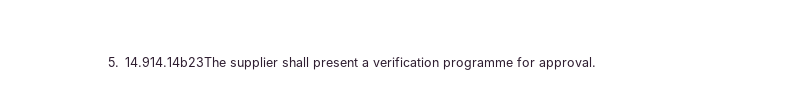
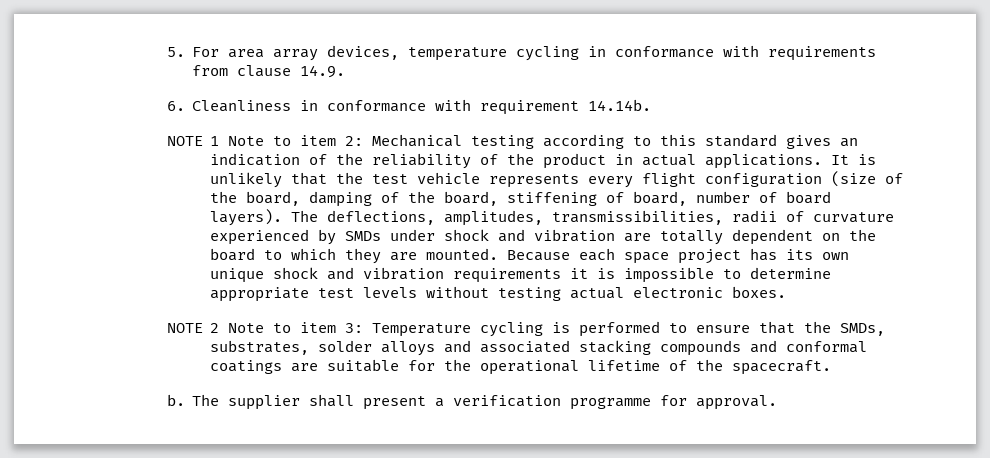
- 5. 14.914.14b23The supplier shall present a verification programme for approval.
+ 5. For area array devices, temperature cycling in conformance with requirements from clause 14.9.
+ 6. Cleanliness in conformance with requirement 14.14b.
+ NOTE 1 Note to item 2: Mechanical testing according to this standard gives an indication of the reliability of the product in actual applications. It is unlikely that the test vehicle represents every flight configuration (size of the board, damping of the board, stiffening of board, number of board layers). The deflections, amplitudes, transmissibilities, radii of curvature experienced by SMDs under shock and vibration are totally dependent on the board to which they are mounted. Because each space project has its own unique shock and vibration requirements it is impossible to determine appropriate test levels without testing actual electronic boxes.
+ NOTE 2 Note to item 3: Temperature cycling is performed to ensure that the SMDs, substrates, solder alloys and associated stacking compounds and conformal coatings are suitable for the operational lifetime of the spacecraft.
+ b. The supplier shall present a verification programme for approval.

